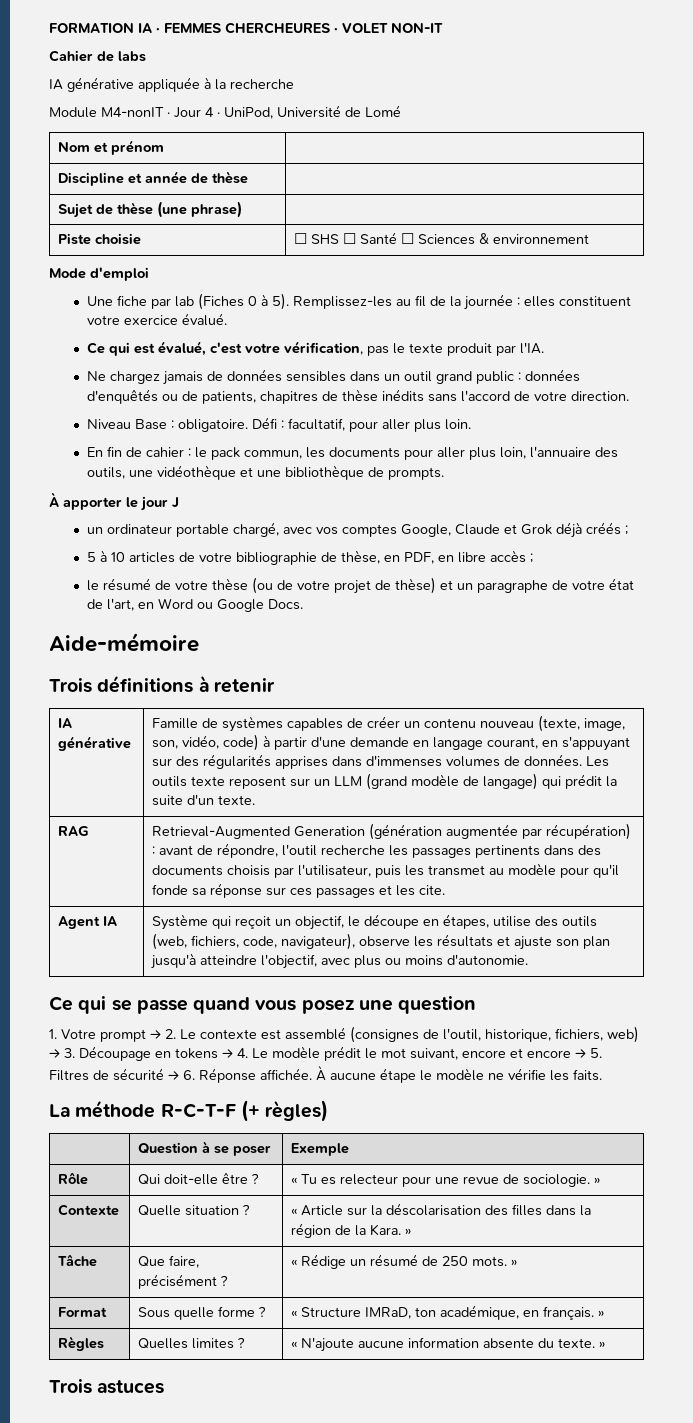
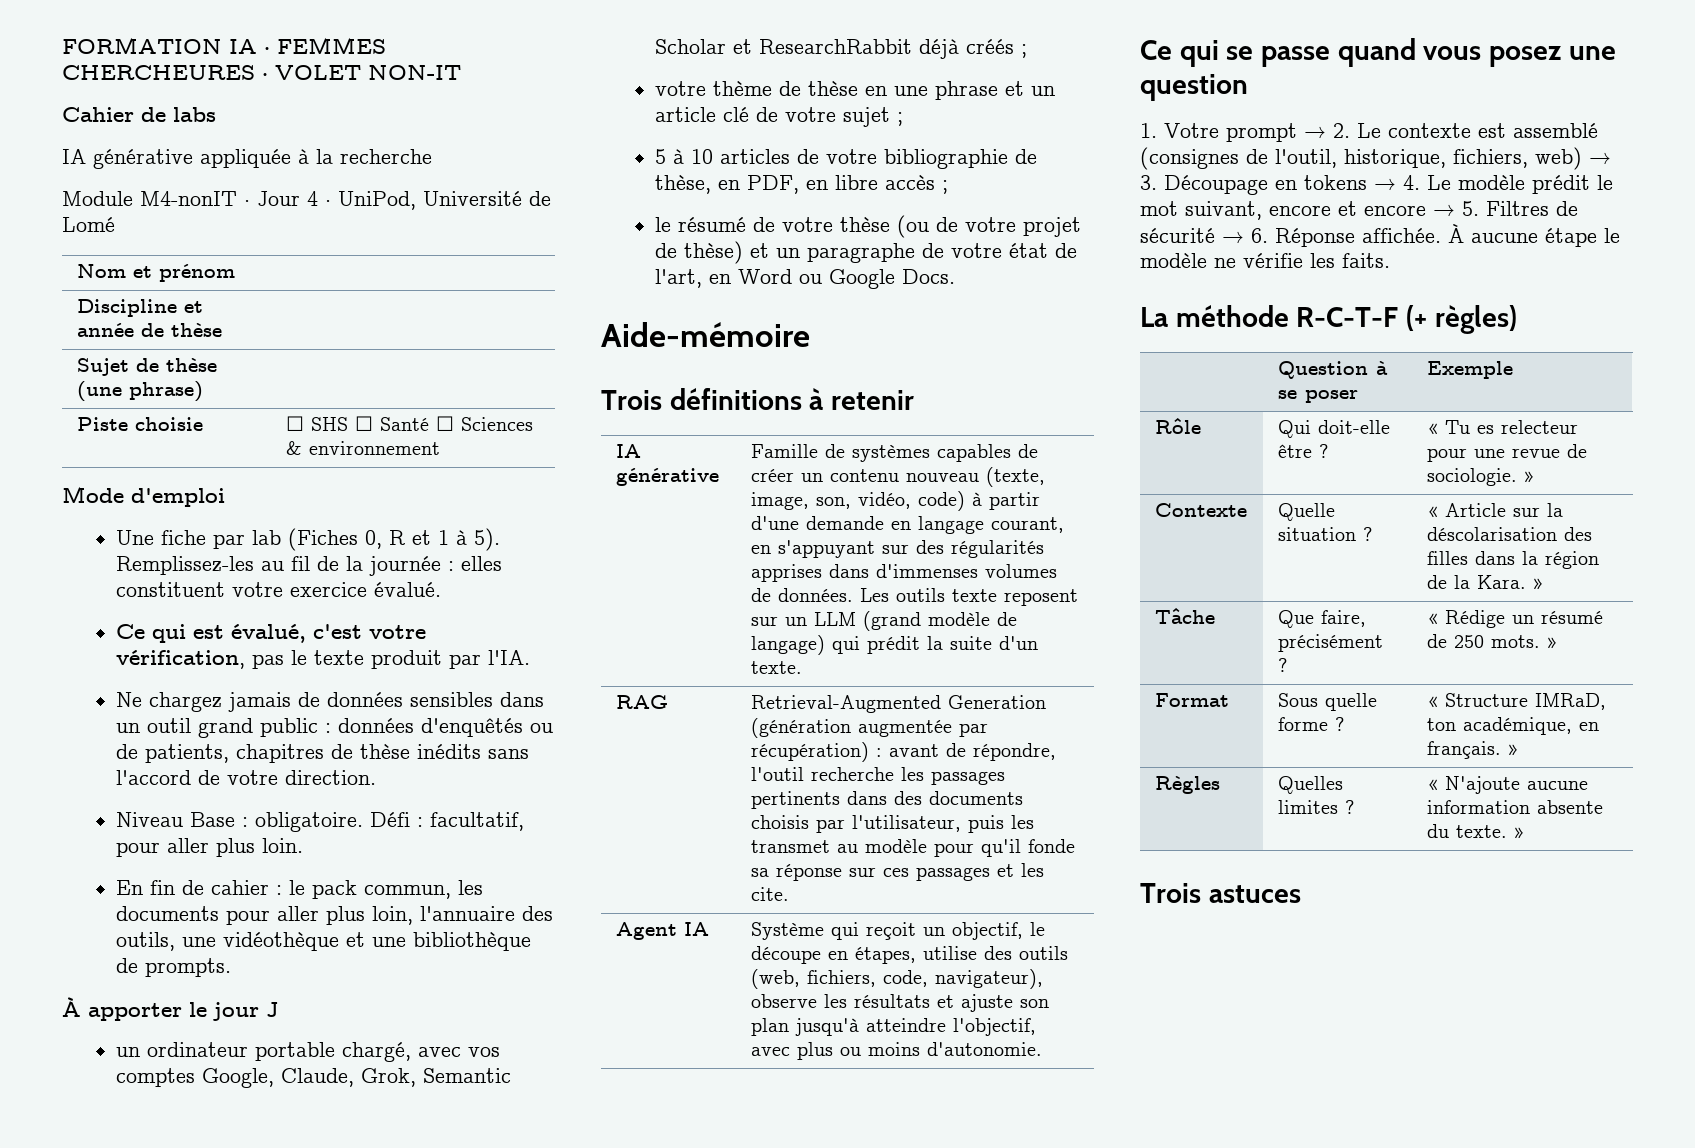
- Une fiche par lab (Fiches 0 à 5).
+ Une fiche par lab (Fiches 0, R et 1 à 5).
- un ordinateur portable chargé, avec vos comptes Google, Claude et Grok déjà créés ;
+ un ordinateur portable chargé, avec vos comptes Google, Claude, Grok, Semantic Scholar et ResearchRabbit déjà créés ;
+ votre thème de thèse en une phrase et un article clé de votre sujet ;

